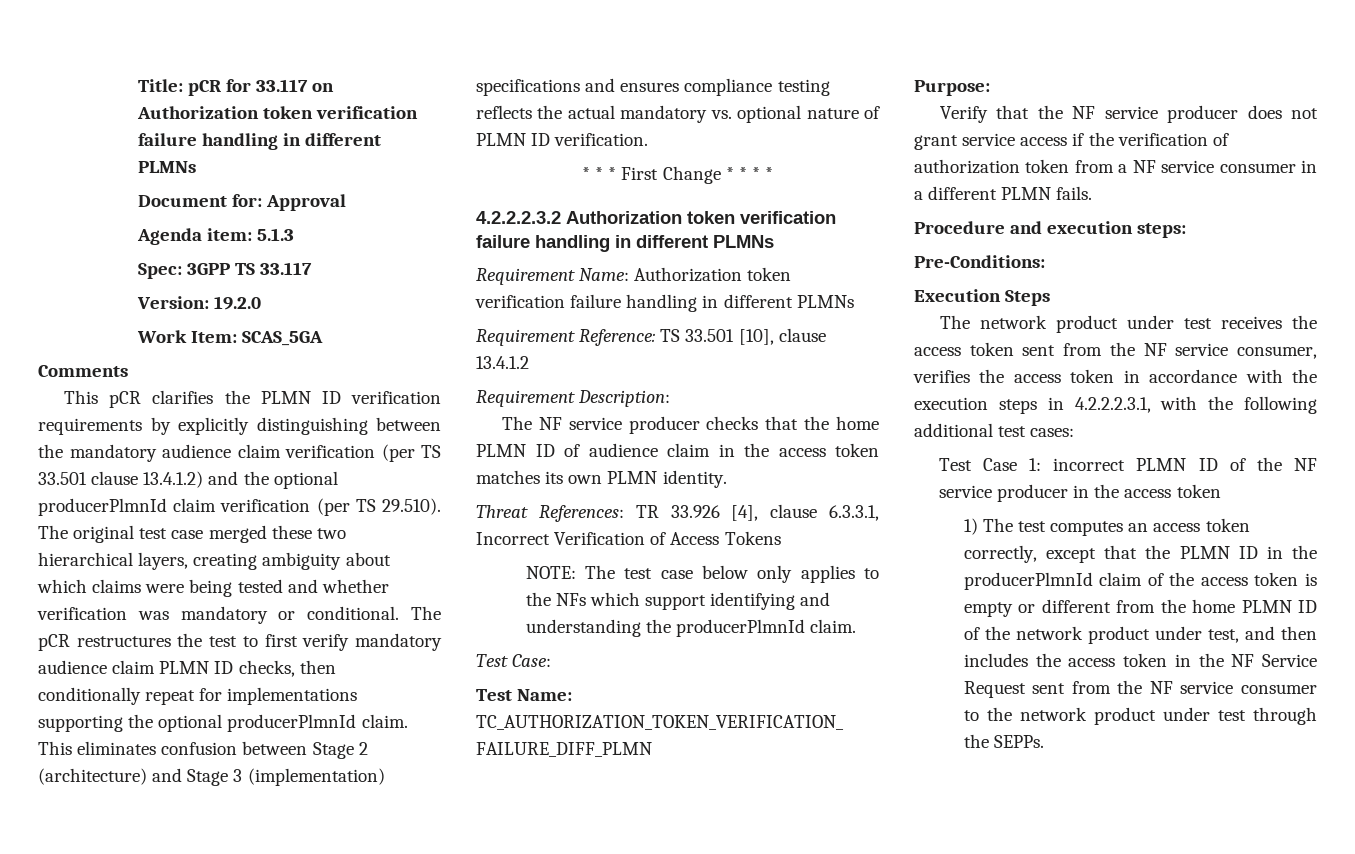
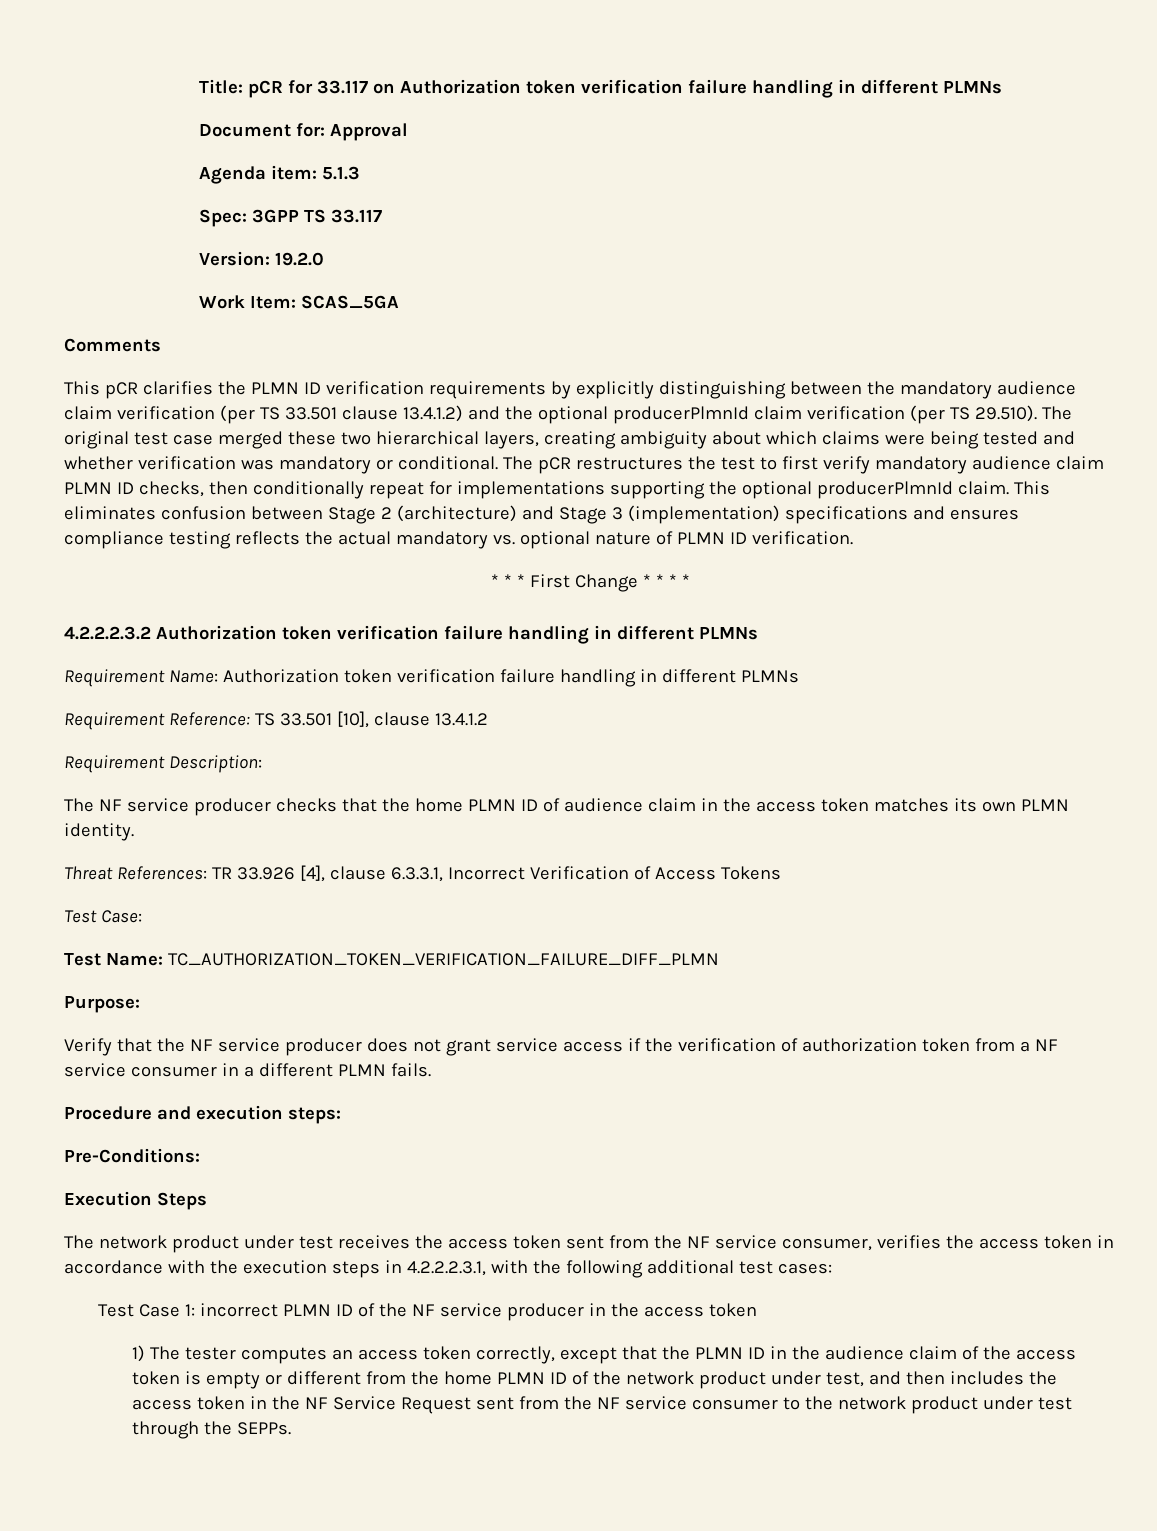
- NOTE: The test case below only applies to the NFs which support identifying and understanding the producerPlmnId claim.
- 1) The test computes an access token correctly, except that the PLMN ID in the producerPlmnId claim of the access token is empty or different from the home PLMN ID of the network product under test, and then includes the access token in the NF Service Request sent from the NF service consumer to the network product under test through the SEPPs.
+ 1) The tester computes an access token correctly, except that the PLMN ID in the audience claim of the access token is empty or different from the home PLMN ID of the network product under test, and then includes the access token in the NF Service Request sent from the NF service consumer to the network product under test through the SEPPs.

